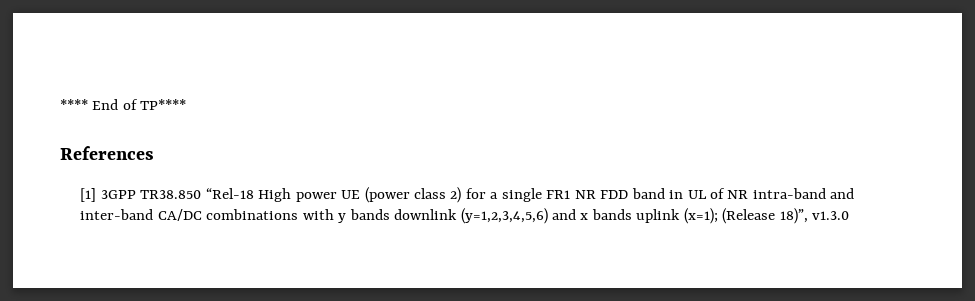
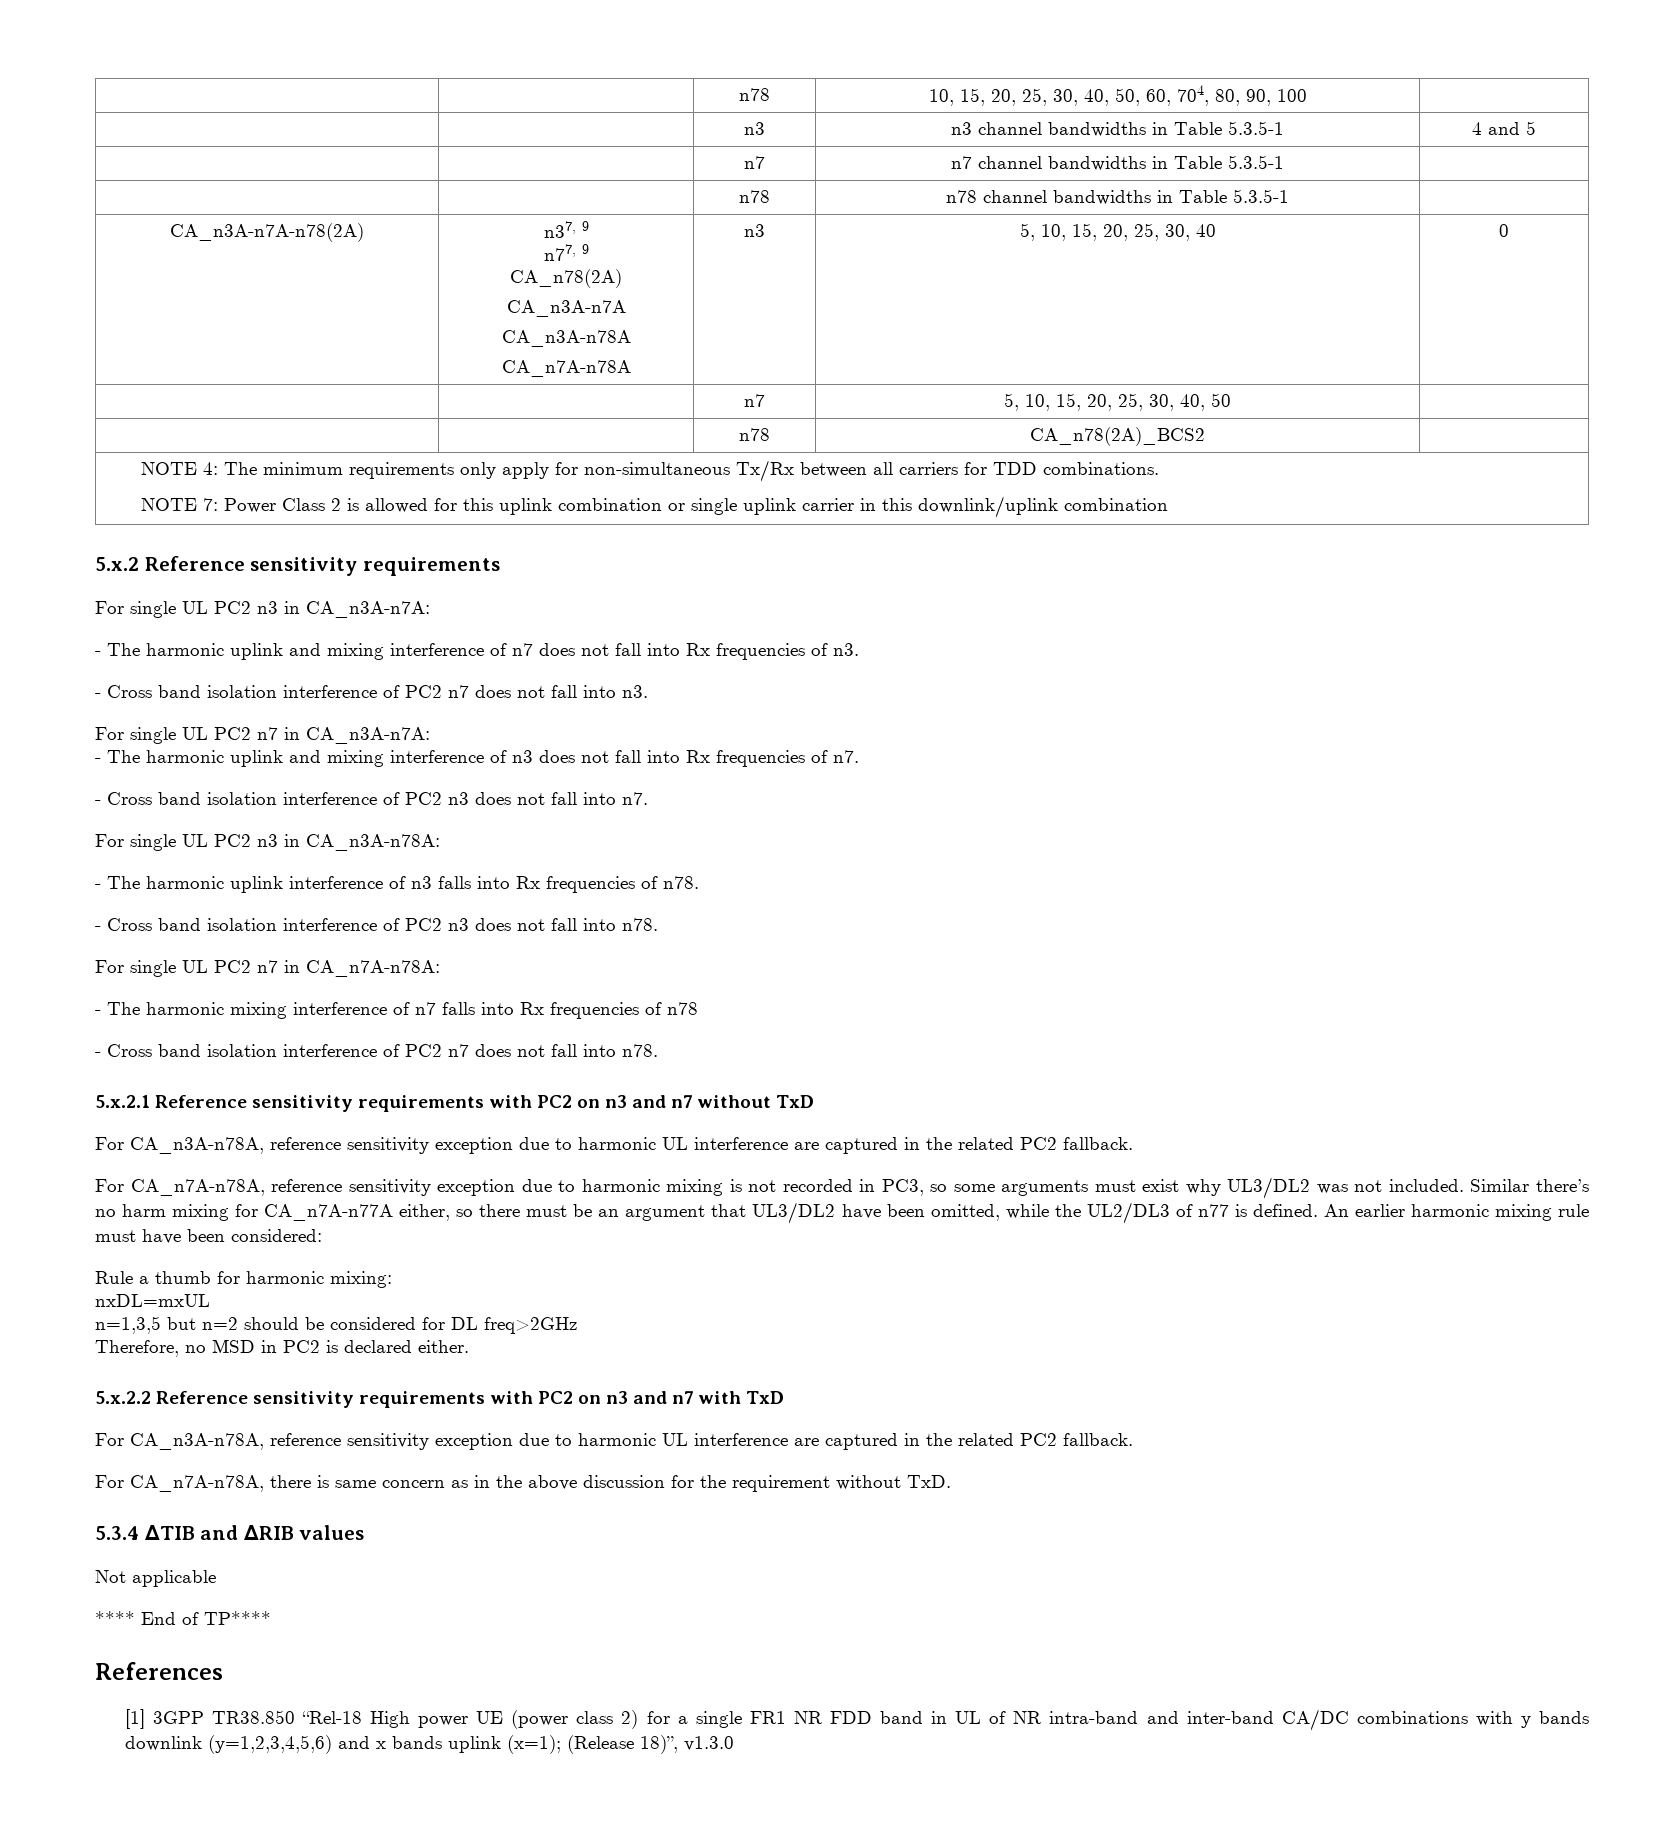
+ | | n78 | 10, 15, 20, 25, 30, 40, 50, 60, 704, 80, 90, 100 |
+ | | n3 | n3 channel bandwidths in Table 5.3.5-1 | 4 and 5
+ | | n7 | n7 channel bandwidths in Table 5.3.5-1 |
+ | | n78 | n78 channel bandwidths in Table 5.3.5-1 |
+ CA_n3A-n7A-n78(2A) | n37, 9
+ n77, 9
+ CA_n78(2A)
+ CA_n3A-n7A
+ CA_n3A-n78A
+ CA_n7A-n78A | n3 | 5, 10, 15, 20, 25, 30, 40 | 0
+ | | n7 | 5, 10, 15, 20, 25, 30, 40, 50 |
+ | | n78 | CA_n78(2A)_BCS2 |
+ NOTE 4: The minimum requirements only apply for non-simultaneous Tx/Rx between all carriers for TDD combinations.
+ NOTE 7: Power Class 2 is allowed for this uplink combination or single uplink carrier in this downlink/uplink combination
+ 5.x.2 Reference sensitivity requirements
+ For single UL PC2 n3 in CA_n3A-n7A:
+ - The harmonic uplink and mixing interference of n7 does not fall into Rx frequencies of n3.
+ - Cross band isolation interference of PC2 n7 does not fall into n3.
+ For single UL PC2 n7 in CA_n3A-n7A:
+ - The harmonic uplink and mixing interference of n3 does not fall into Rx frequencies of n7.
+ - Cross band isolation interference of PC2 n3 does not fall into n7.
+ For single UL PC2 n3 in CA_n3A-n78A:
+ - The harmonic uplink interference of n3 falls into Rx frequencies of n78.
+ - Cross band isolation interference of PC2 n3 does not fall into n78.
+ For single UL PC2 n7 in CA_n7A-n78A:
+ - The harmonic mixing interference of n7 falls into Rx frequencies of n78
+ - Cross band isolation interference of PC2 n7 does not fall into n78.
+ 5.x.2.1 Reference sensitivity requirements with PC2 on n3 and n7 without TxD
+ For CA_n3A-n78A, reference sensitivity exception due to harmonic UL interference are captured in the related PC2 fallback.
+ For CA_n7A-n78A, reference sensitivity exception due to harmonic mixing is not recorded in PC3, so some arguments must exist why UL3/DL2 was not included. Similar there’s no harm mixing for CA_n7A-n77A either, so there must be an argument that UL3/DL2 have been omitted, while the UL2/DL3 of n77 is defined. An earlier harmonic mixing rule must have been considered:
+ Rule a thumb for harmonic mixing:
+ nxDL=mxUL
+ n=1,3,5 but n=2 should be considered for DL freq>2GHz
+ Therefore, no MSD in PC2 is declared either.
+ 5.x.2.2 Reference sensitivity requirements with PC2 on n3 and n7 with TxD
+ For CA_n3A-n78A, reference sensitivity exception due to harmonic UL interference are captured in the related PC2 fallback.
+ For CA_n7A-n78A, there is same concern as in the above discussion for the requirement without TxD.
+ 5.3.4 ∆TIB and ∆RIB values
+ Not applicable

